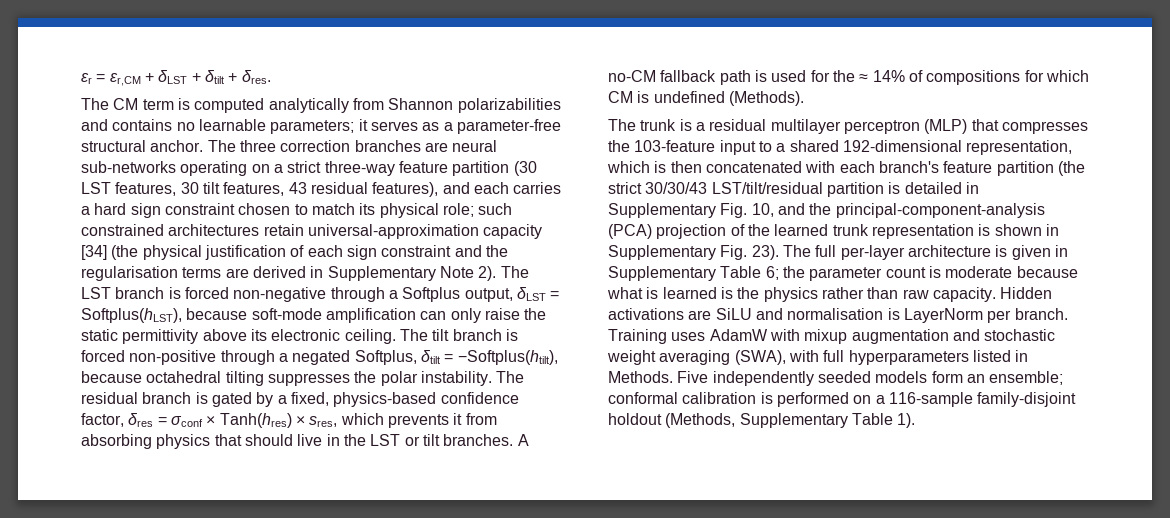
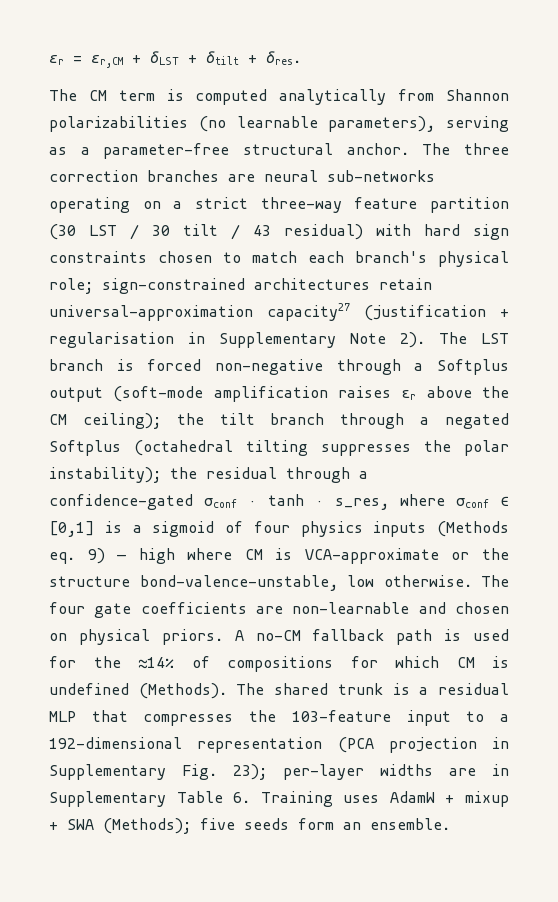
- The CM term is computed analytically from Shannon polarizabilities and contains no learnable parameters; it serves as a parameter-free structural anchor.
+ The CM term is computed analytically from Shannon polarizabilities (no learnable parameters), serving as a parameter-free structural anchor.
- The three correction branches are neural sub-networks operating on a strict three-way feature partition (30 LST features, 30 tilt features, 43 residual features), and each carries a hard sign constraint chosen to match its physical role; such constrained architectures retain universal-approximation capacity [34] (the physical justification of each sign constraint and the regularisation terms are derived in Supplementary Note 2).
+ The three correction branches are neural sub-networks operating on a strict three-way feature partition (30 LST / 30 tilt / 43 residual) with hard sign constraints chosen to match each branch's physical role; sign-constrained architectures retain universal-approximation capacity27 (justification + regularisation in Supplementary Note 2).
- The LST branch is forced non-negative through a Softplus output, δLST = Softplus(hLST), because soft-mode amplification can only raise the static permittivity above its electronic ceiling. The tilt branch is forced non-positive through a negated Softplus, δtilt = −Softplus(htilt), because octahedral tilting suppresses the polar instability. The residual branch is gated by a fixed, physics-based confidence factor, δres = σconf × Tanh(hres) × sres, which prevents it from absorbing physics that should live in the LST or tilt branches.
+ The LST branch is forced non-negative through a Softplus output (soft-mode amplification raises εr above the CM ceiling); the tilt branch through a negated Softplus (octahedral tilting suppresses the polar instability); the residual through a confidence-gated σconf · tanh · s_res, where σconf ∈ [0,1] is a sigmoid of four physics inputs (Methods eq. 9) — high where CM is VCA-approximate or the structure bond-valence-unstable, low otherwise. The four gate coefficients are non-learnable and chosen on physical priors.
- A no-CM fallback path is used for the ≈ 14% of compositions for which CM is undefined (Methods).
- The trunk is a residual multilayer perceptron (MLP) that compresses the 103-feature input to a shared 192-dimensional representation, which is then concatenated with each branch's feature partition (the strict 30/30/43 LST/tilt/residual partition is detailed in Supplementary Fig. 10, and the principal-component-analysis (PCA) projection of the learned trunk representation is shown in Supplementary Fig. 23). The full per-layer architecture is given in Supplementary Table 6; the parameter count is moderate because what is learned is the physics rather than raw capacity. Hidden activations are SiLU and normalisation is LayerNorm per branch. Training uses AdamW with mixup augmentation and stochastic weight averaging (SWA), with full hyperparameters listed in Methods. Five independently seeded models form an ensemble; conformal calibration is performed on a 116-sample family-disjoint holdout (Methods, Supplementary Table 1).
+ A no-CM fallback path is used for the ≈14% of compositions for which CM is undefined (Methods). The shared trunk is a residual MLP that compresses the 103-feature input to a 192-dimensional representation (PCA projection in Supplementary Fig. 23); per-layer widths are in Supplementary Table 6. Training uses AdamW + mixup + SWA (Methods); five seeds form an ensemble.

